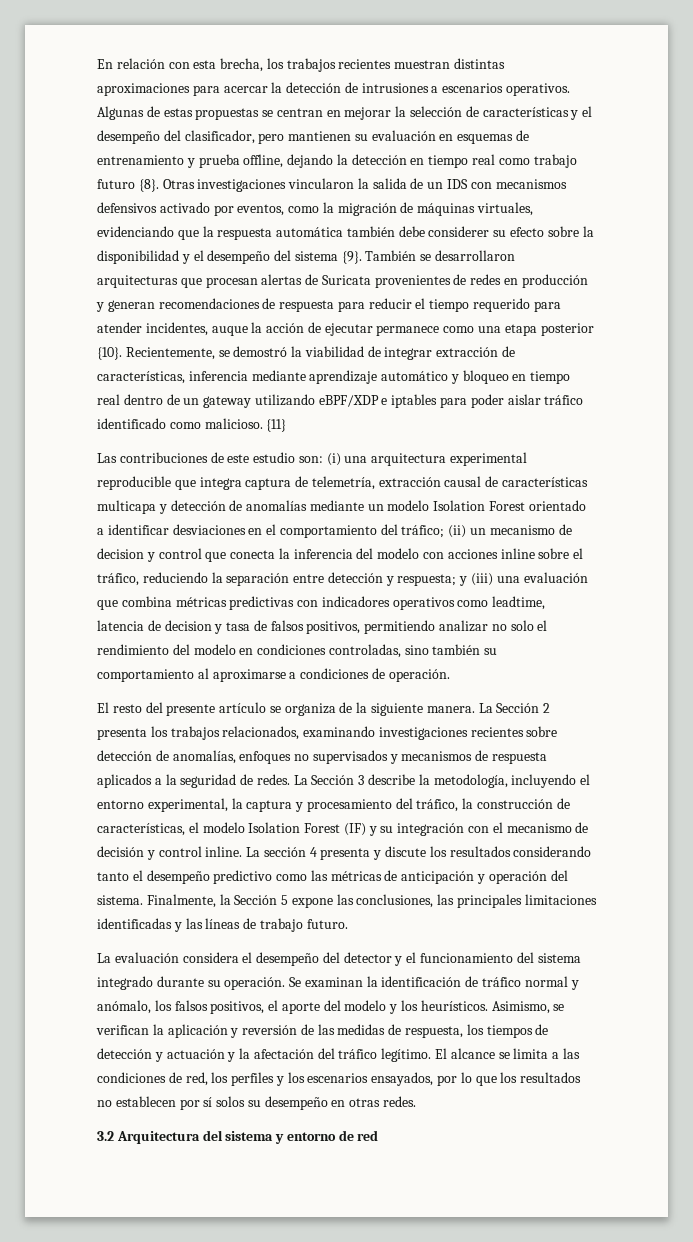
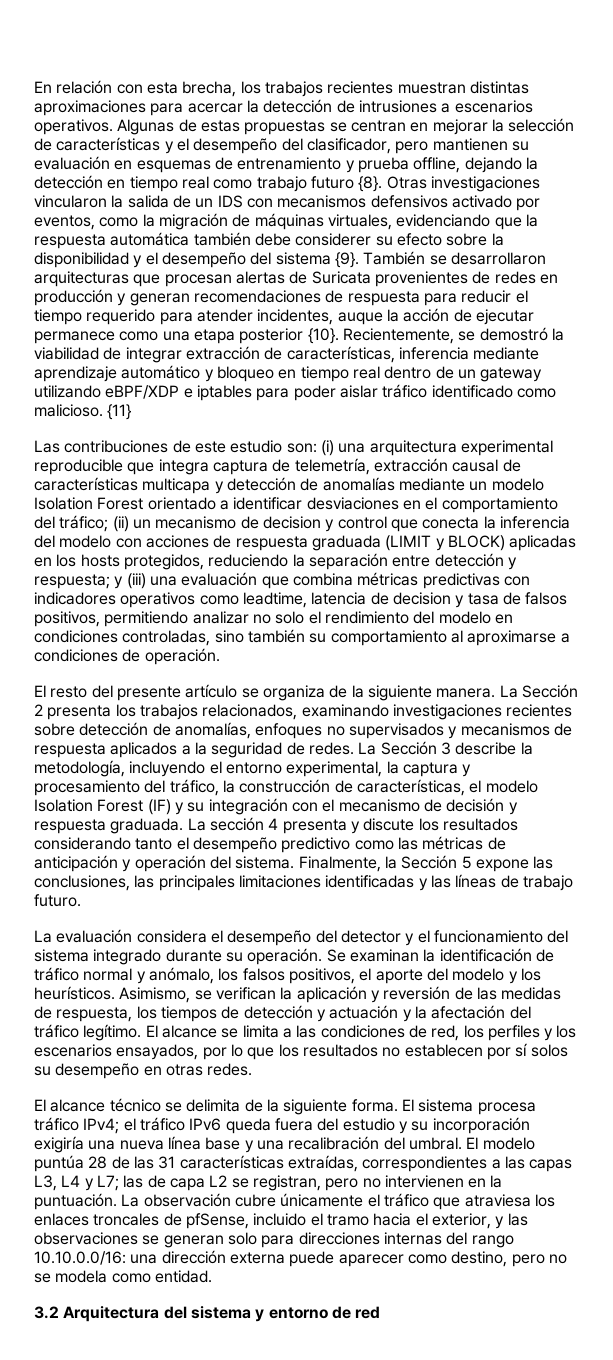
- (ii) un mecanismo de decision y control que conecta la inferencia del modelo con acciones inline sobre el tráfico, reduciendo la separación entre detección y respuesta;
+ (ii) un mecanismo de decision y control que conecta la inferencia del modelo con acciones de respuesta graduada (LIMIT y BLOCK) aplicadas en los hosts protegidos, reduciendo la separación entre detección y respuesta;
- La Sección 3 describe la metodología, incluyendo el entorno experimental, la captura y procesamiento del tráfico, la construcción de características, el modelo Isolation Forest (IF) y su integración con el mecanismo de decisión y control inline.
+ La Sección 3 describe la metodología, incluyendo el entorno experimental, la captura y procesamiento del tráfico, la construcción de características, el modelo Isolation Forest (IF) y su integración con el mecanismo de decisión y respuesta graduada.
+ El alcance técnico se delimita de la siguiente forma. El sistema procesa tráfico IPv4; el tráfico IPv6 queda fuera del estudio y su incorporación exigiría una nueva línea base y una recalibración del umbral. El modelo puntúa 28 de las 31 características extraídas, correspondientes a las capas L3, L4 y L7; las de capa L2 se registran, pero no intervienen en la puntuación. La observación cubre únicamente el tráfico que atraviesa los enlaces troncales de pfSense, incluido el tramo hacia el exterior, y las observaciones se generan solo para direcciones internas del rango 10.10.0.0/16: una dirección externa puede aparecer como destino, pero no se modela como entidad.

